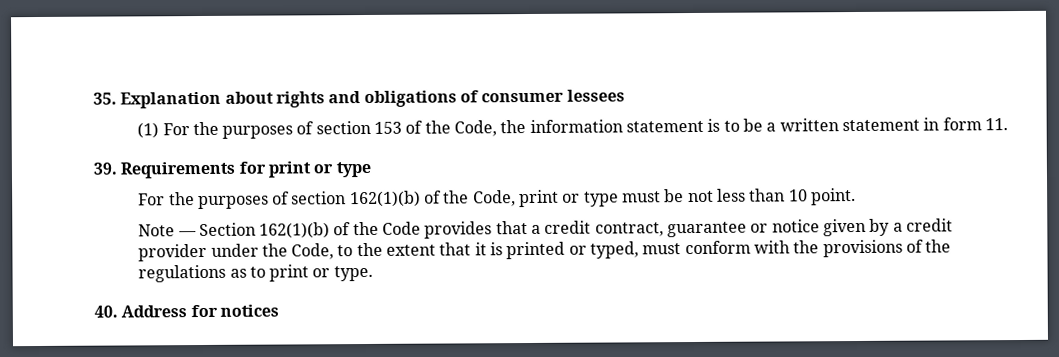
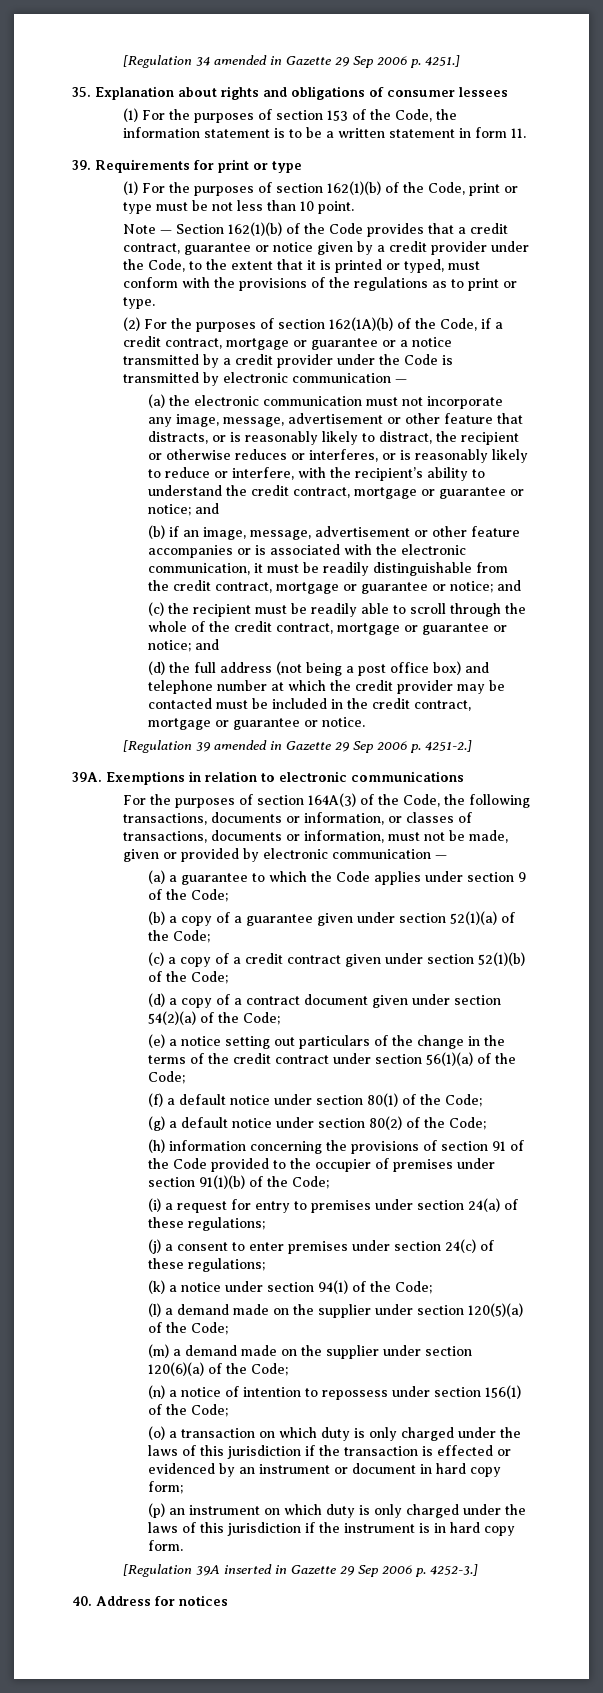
+ [Regulation 34 amended in Gazette 29 Sep 2006 p. 4251.]
- For the purposes of section 162(1)(b) of the Code, print or type must be not less than 10 point.
+ (1) For the purposes of section 162(1)(b) of the Code, print or type must be not less than 10 point.
+ (2) For the purposes of section 162(1A)(b) of the Code, if a credit contract, mortgage or guarantee or a notice transmitted by a credit provider under the Code is transmitted by electronic communication —
+ (a) the electronic communication must not incorporate any image, message, advertisement or other feature that distracts, or is reasonably likely to distract, the recipient or otherwise reduces or interferes, or is reasonably likely to reduce or interfere, with the recipient’s ability to understand the credit contract, mortgage or guarantee or notice; and
+ (b) if an image, message, advertisement or other feature accompanies or is associated with the electronic communication, it must be readily distinguishable from the credit contract, mortgage or guarantee or notice; and
+ (c) the recipient must be readily able to scroll through the whole of the credit contract, mortgage or guarantee or notice; and
+ (d) the full address (not being a post office box) and telephone number at which the credit provider may be contacted must be included in the credit contract, mortgage or guarantee or notice.
+ [Regulation 39 amended in Gazette 29 Sep 2006 p. 4251-2.]
+ 39A. Exemptions in relation to electronic communications
+ For the purposes of section 164A(3) of the Code, the following transactions, documents or information, or classes of transactions, documents or information, must not be made, given or provided by electronic communication —
+ (a) a guarantee to which the Code applies under section 9 of the Code;
+ (b) a copy of a guarantee given under section 52(1)(a) of the Code;
+ (c) a copy of a credit contract given under section 52(1)(b) of the Code;
+ (d) a copy of a contract document given under section 54(2)(a) of the Code;
+ (e) a notice setting out particulars of the change in the terms of the credit contract under section 56(1)(a) of the Code;
+ (f) a default notice under section 80(1) of the Code;
+ (g) a default notice under section 80(2) of the Code;
+ (h) information concerning the provisions of section 91 of the Code provided to the occupier of premises under section 91(1)(b) of the Code;
+ (i) a request for entry to premises under section 24(a) of these regulations;
+ (j) a consent to enter premises under section 24(c) of these regulations;
+ (k) a notice under section 94(1) of the Code;
+ (l) a demand made on the supplier under section 120(5)(a) of the Code;
+ (m) a demand made on the supplier under section 120(6)(a) of the Code;
+ (n) a notice of intention to repossess under section 156(1) of the Code;
+ (o) a transaction on which duty is only charged under the laws of this jurisdiction if the transaction is effected or evidenced by an instrument or document in hard copy form;
+ (p) an instrument on which duty is only charged under the laws of this jurisdiction if the instrument is in hard copy form.
+ [Regulation 39A inserted in Gazette 29 Sep 2006 p. 4252-3.]

